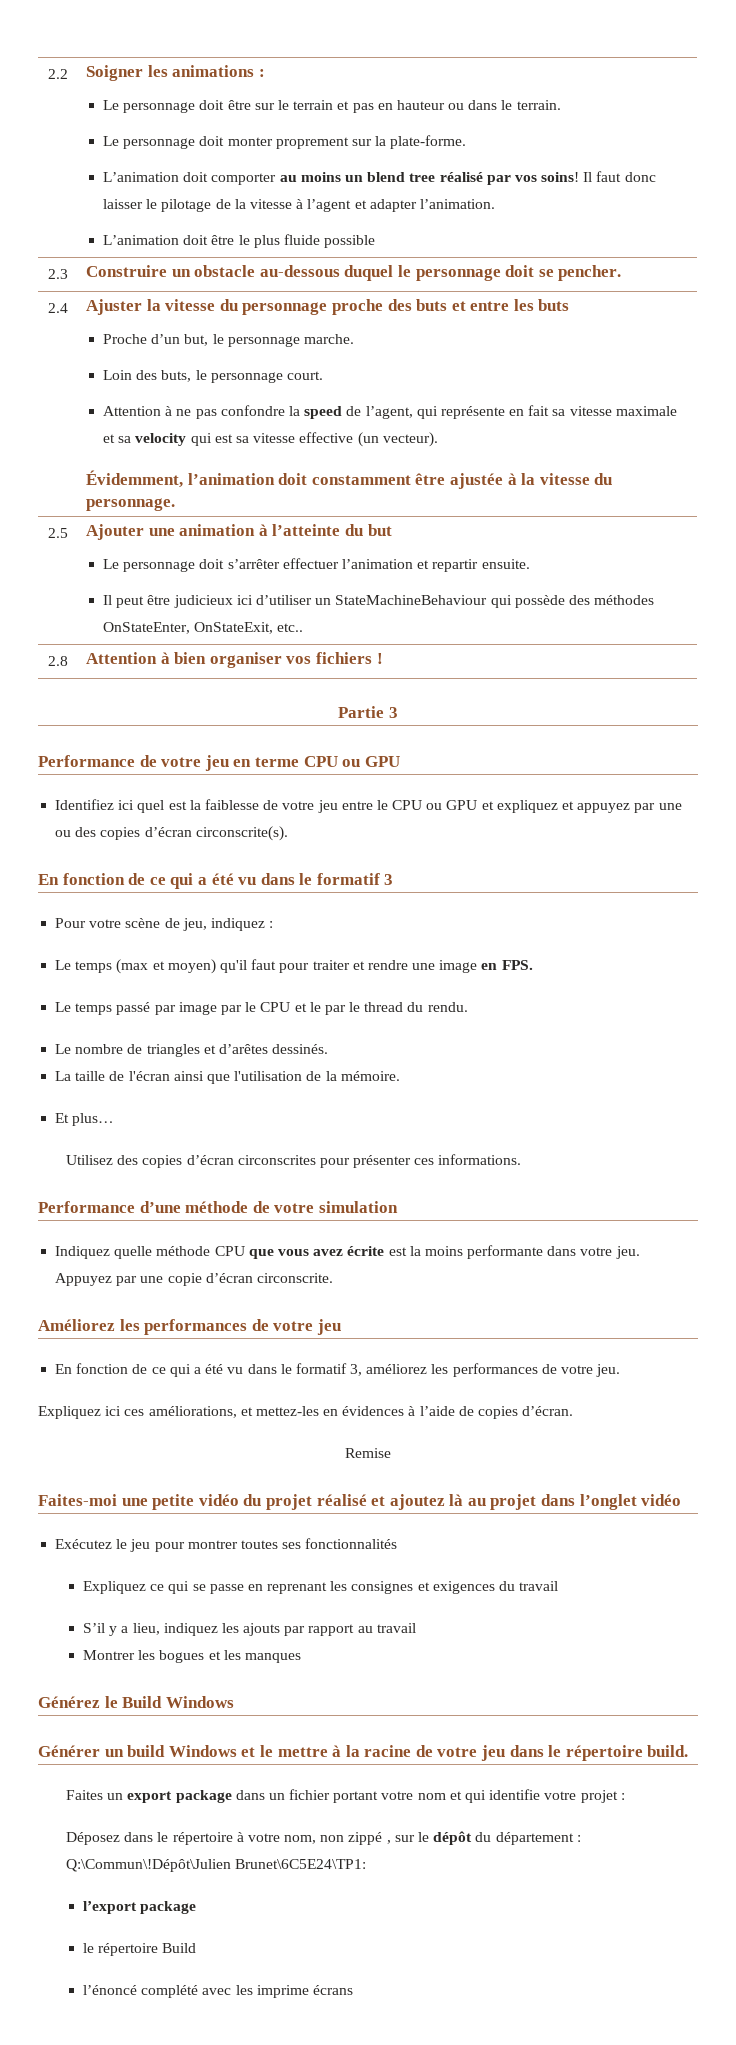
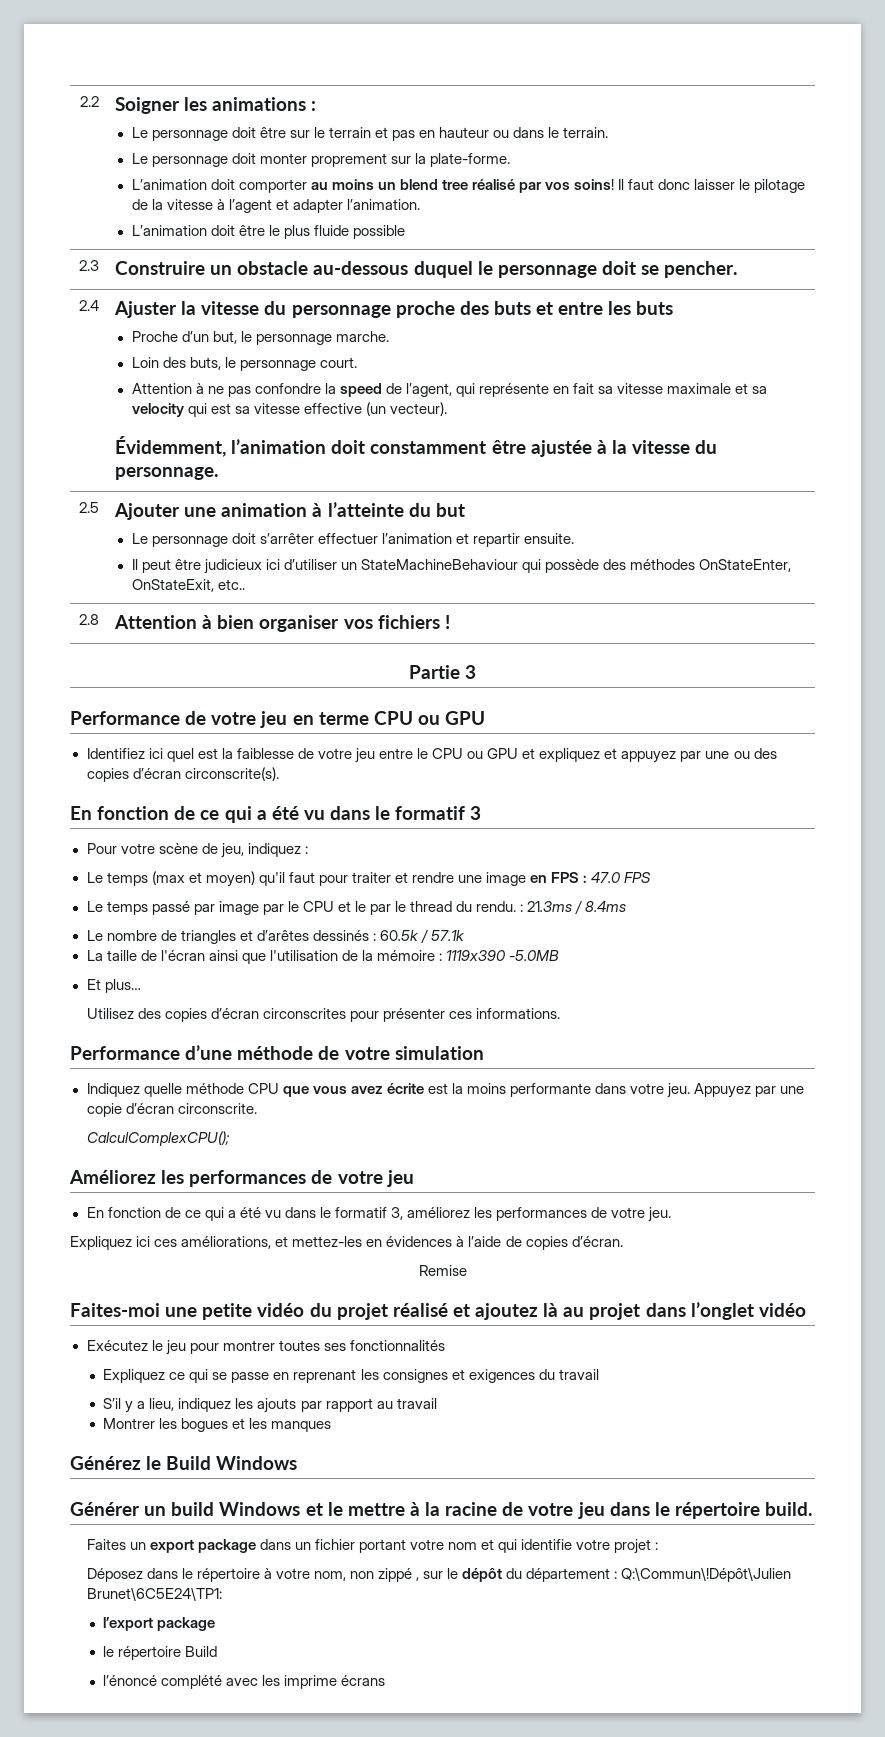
- Le temps (max et moyen) qu'il faut pour traiter et rendre une image en FPS.
+ Le temps (max et moyen) qu'il faut pour traiter et rendre une image en FPS : 47.0 FPS
- Le temps passé par image par le CPU et le par le thread du rendu.
+ Le temps passé par image par le CPU et le par le thread du rendu. : 21.3ms / 8.4ms
- Le nombre de triangles et d’arêtes dessinés.
+ Le nombre de triangles et d’arêtes dessinés : 60.5k / 57.1k
- La taille de l'écran ainsi que l'utilisation de la mémoire.
+ La taille de l'écran ainsi que l'utilisation de la mémoire : 1119x390 -5.0MB
+ CalculComplexCPU();

